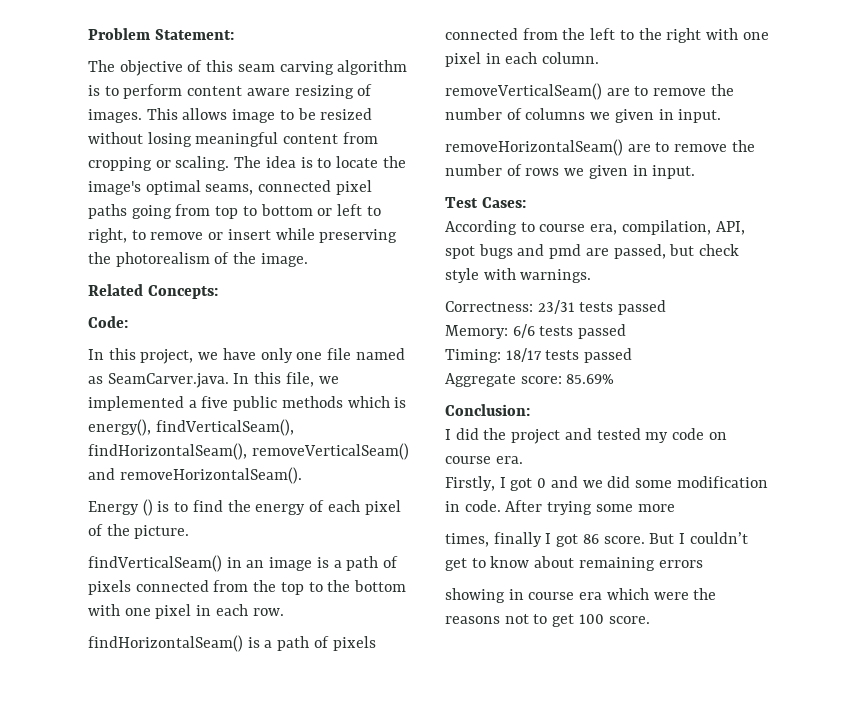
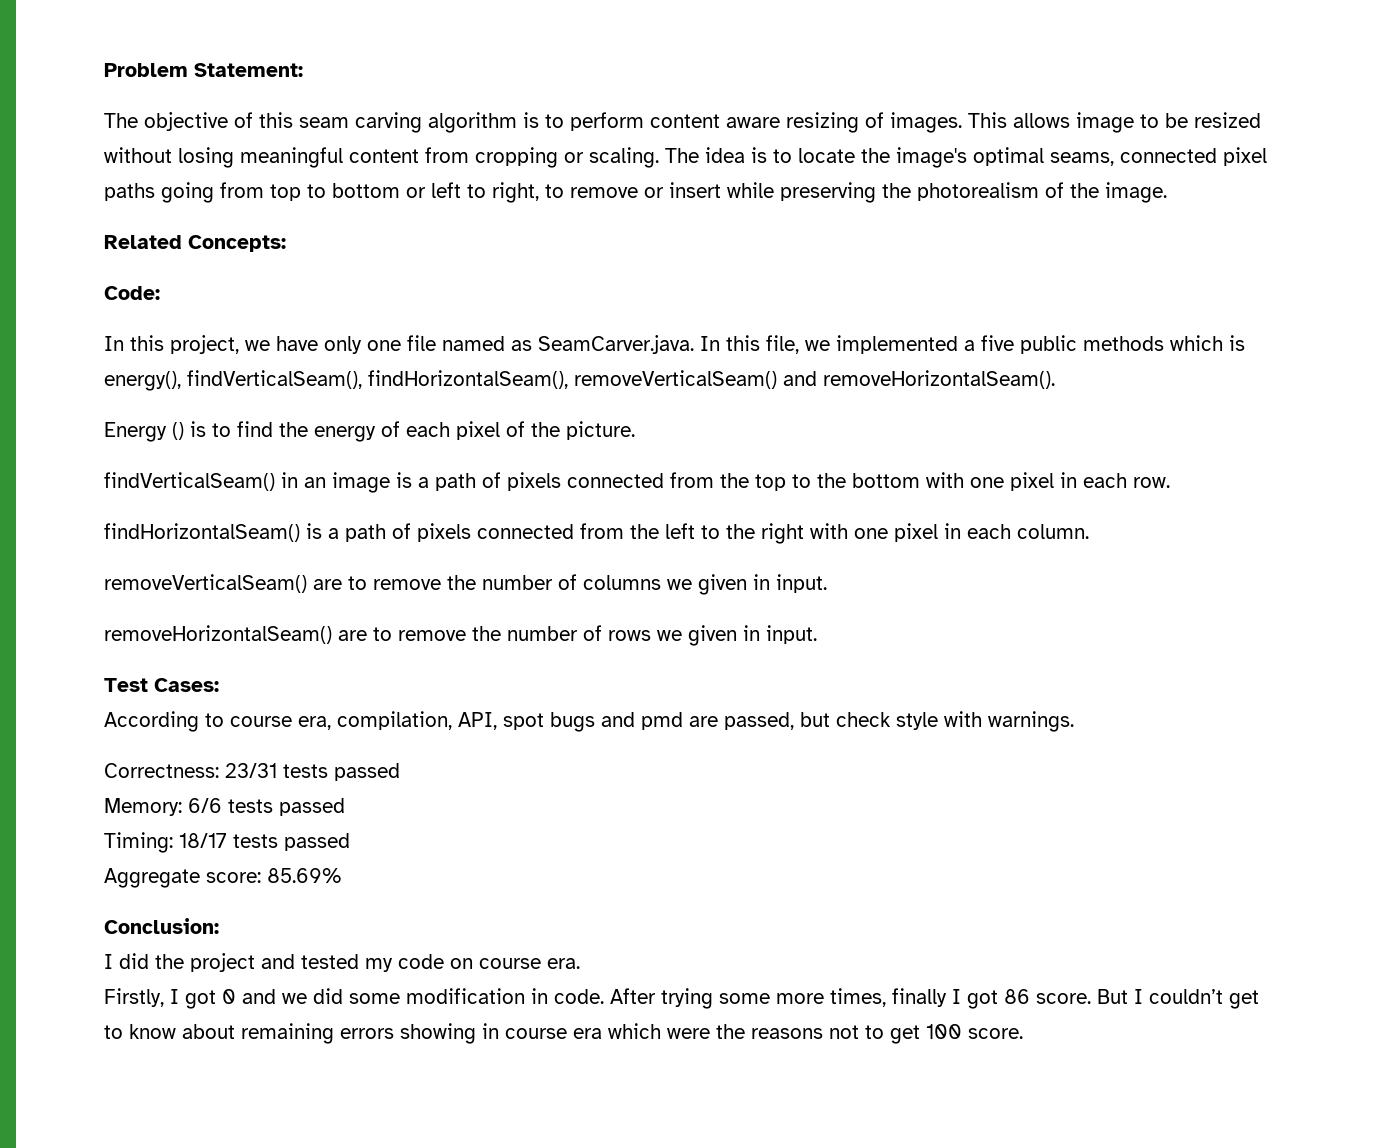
- After trying some more
- times, finally I got 86 score.
+ After trying some more times, finally I got 86 score.
- But I couldn’t get to know about remaining errors
- showing in course era which were the reasons not to get 100 score.
+ But I couldn’t get to know about remaining errors showing in course era which were the reasons not to get 100 score.

